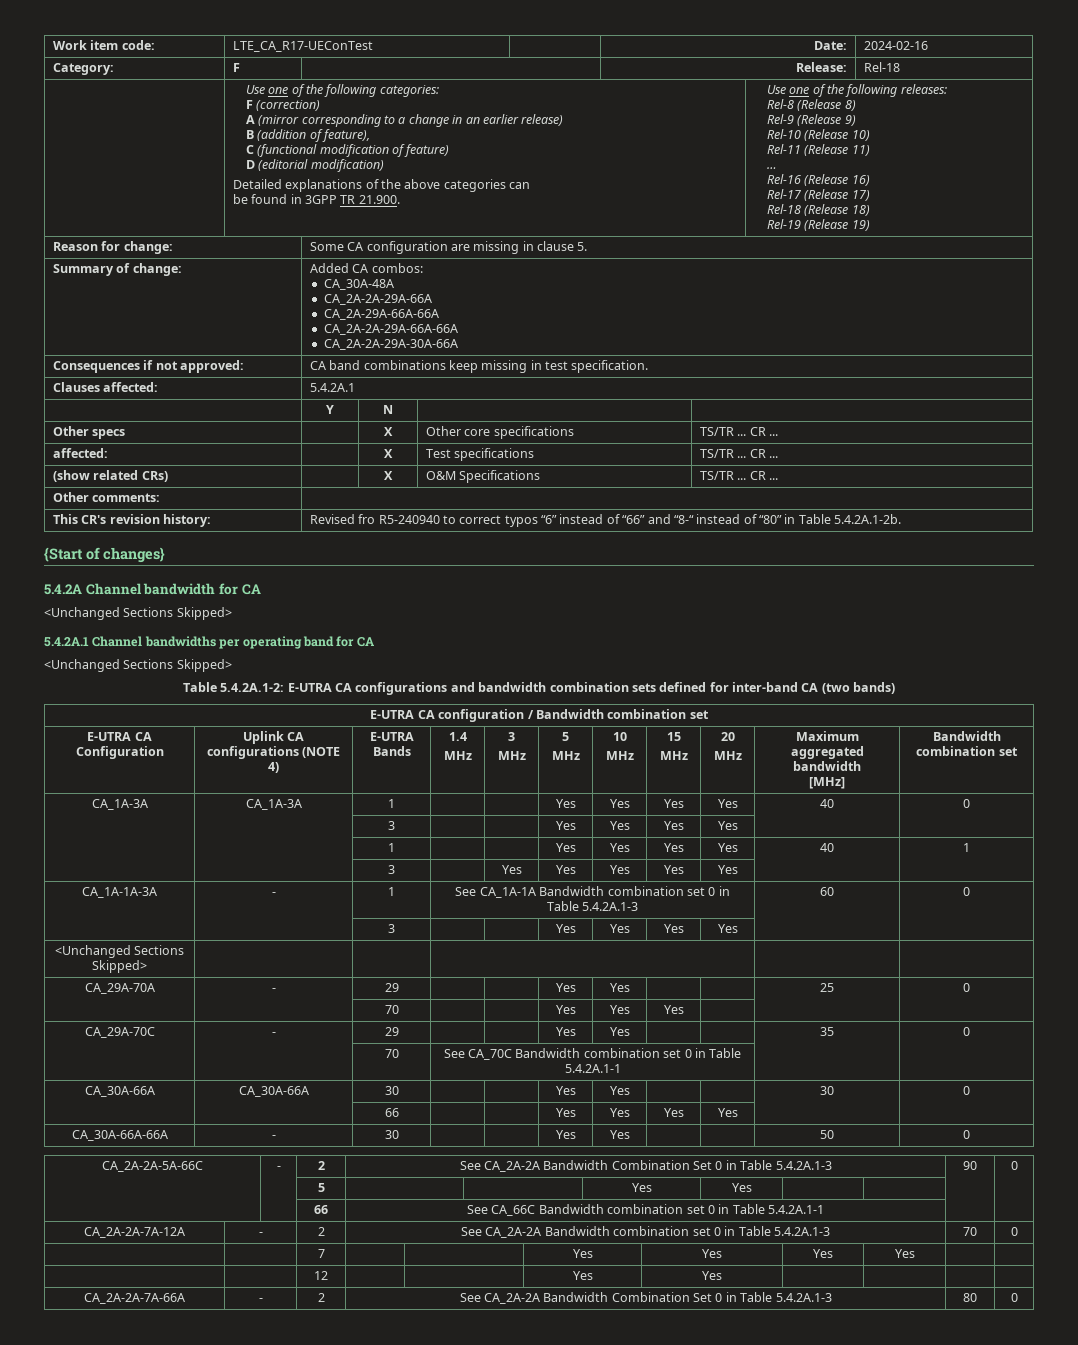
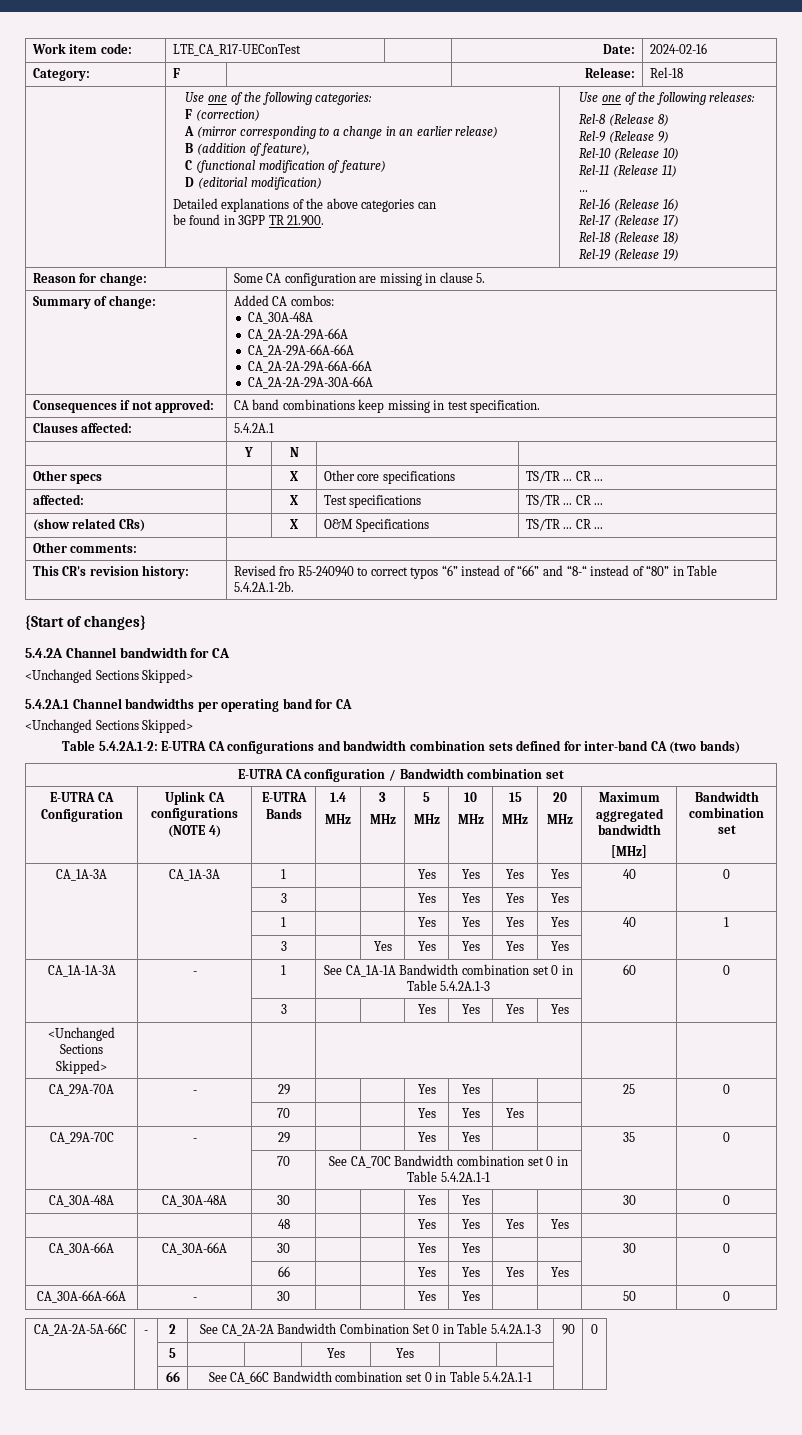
+ CA_30A-48A | CA_30A-48A | 30 | | | Yes | Yes | | | 30 | 0
+ | | 48 | | | Yes | Yes | Yes | Yes | |
- CA_2A-2A-7A-12A | - | 2 | See CA_2A-2A Bandwidth combination set 0 in Table 5.4.2A.1-3 | 70 | 0
- | | 7 | | | Yes | Yes | Yes | Yes | |
- | | 12 | | | Yes | Yes | | | |
- CA_2A-2A-7A-66A | - | 2 | See CA_2A-2A Bandwidth Combination Set 0 in Table 5.4.2A.1-3 | 80 | 0

